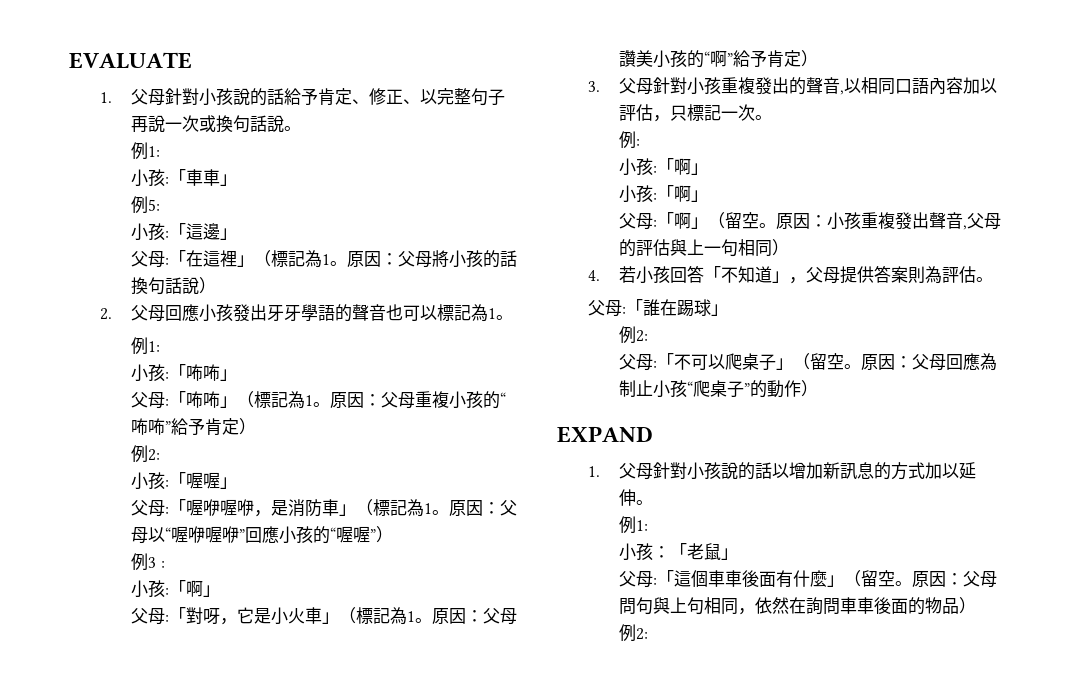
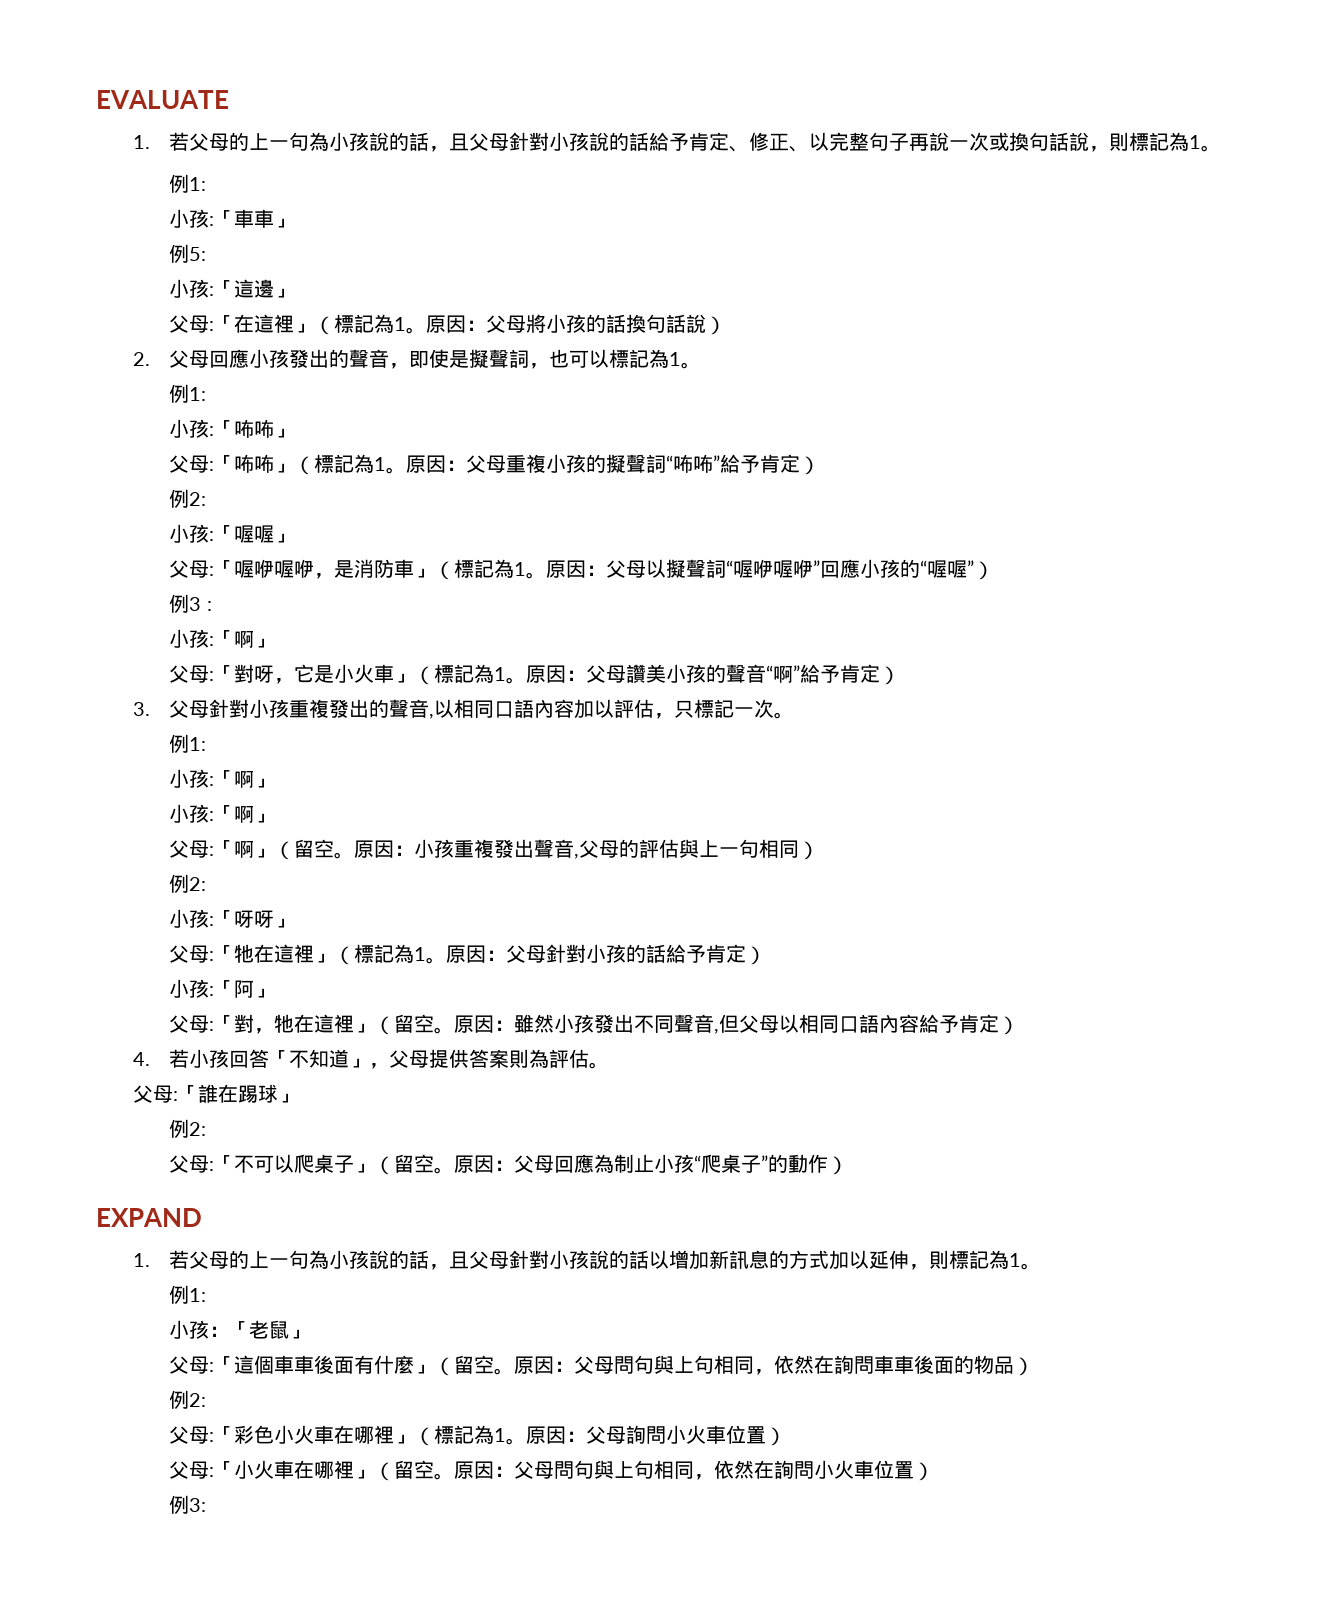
- 1.父母針對小孩說的話給予肯定、修正、以完整句子再說一次或換句話說。
+ 1.若父母的上一句為小孩說的話，且父母針對小孩說的話給予肯定、修正、以完整句子再說一次或換句話說，則標記為1。
- 2.父母回應小孩發出牙牙學語的聲音也可以標記為1。
+ 2.父母回應小孩發出的聲音，即使是擬聲詞，也可以標記為1。
- 原因：父母重複小孩的“咘咘”給予肯定）
+ 原因：父母重複小孩的擬聲詞“咘咘”給予肯定）
- 原因：父母以“喔咿喔咿”回應小孩的“喔喔”）
+ 原因：父母以擬聲詞“喔咿喔咿”回應小孩的“喔喔”）
- 原因：父母讚美小孩的“啊”給予肯定）
+ 原因：父母讚美小孩的聲音“啊”給予肯定）
  3.父母針對小孩重複發出的聲音,以相同口語內容加以評估，只標記一次。
- 例:
+ 例1:
  原因：小孩重複發出聲音,父母的評估與上一句相同）
+ 例2:
+ 小孩:「呀呀」
+ 父母:「牠在這裡」（標記為1。原因：父母針對小孩的話給予肯定）
+ 小孩:「阿」
+ 父母:「對，牠在這裡」（留空。原因：雖然小孩發出不同聲音,但父母以相同口語內容給予肯定）
- 1.父母針對小孩說的話以增加新訊息的方式加以延伸。
+ 1.若父母的上一句為小孩說的話，且父母針對小孩說的話以增加新訊息的方式加以延伸，則標記為1。
+ 父母:「彩色小火車在哪裡」（標記為1。原因：父母詢問小火車位置）
+ 父母:「小火車在哪裡」（留空。原因：父母問句與上句相同，依然在詢問小火車位置）
+ 例3:

